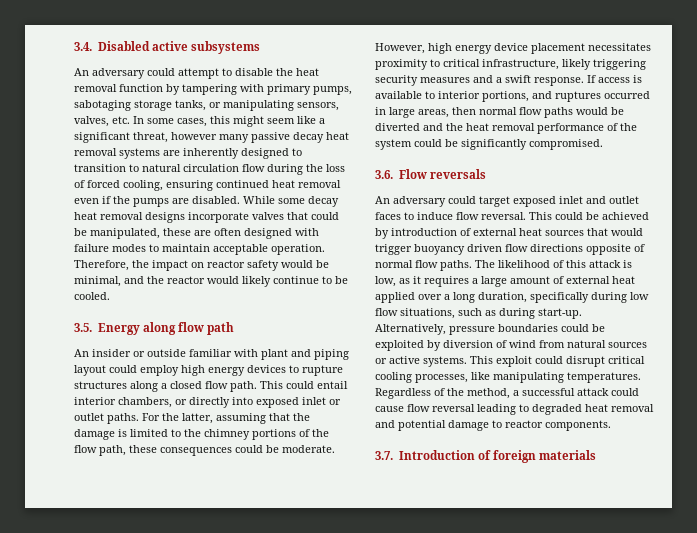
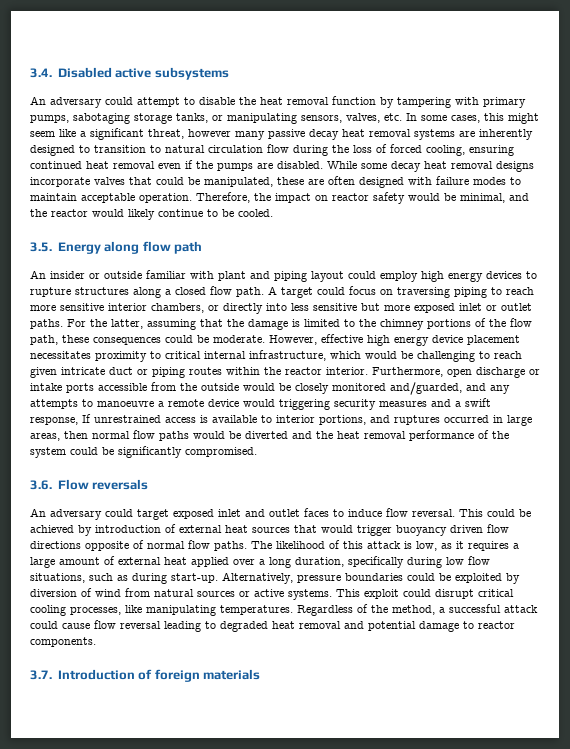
- This could entail interior chambers, or directly into exposed inlet or outlet paths.
+ A target could focus on traversing piping to reach more sensitive interior chambers, or directly into less sensitive but more exposed inlet or outlet paths.
- However, high energy device placement necessitates proximity to critical infrastructure, likely triggering security measures and a swift response. If access is available to interior portions, and ruptures occurred in large areas, then normal flow paths would be diverted and the heat removal performance of the system could be significantly compromised.
+ However, effective high energy device placement necessitates proximity to critical internal infrastructure, which would be challenging to reach given intricate duct or piping routes within the reactor interior. Furthermore, open discharge or intake ports accessible from the outside would be closely monitored and/guarded, and any attempts to manoeuvre a remote device would triggering security measures and a swift response, If unrestrained access is available to interior portions, and ruptures occurred in large areas, then normal flow paths would be diverted and the heat removal performance of the system could be significantly compromised.

